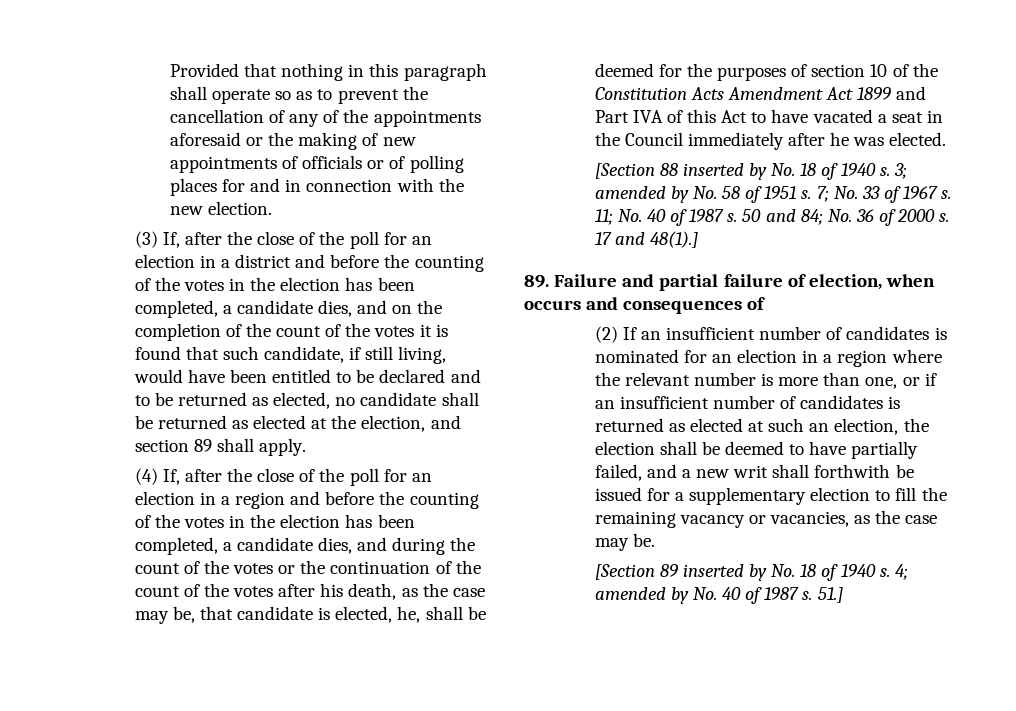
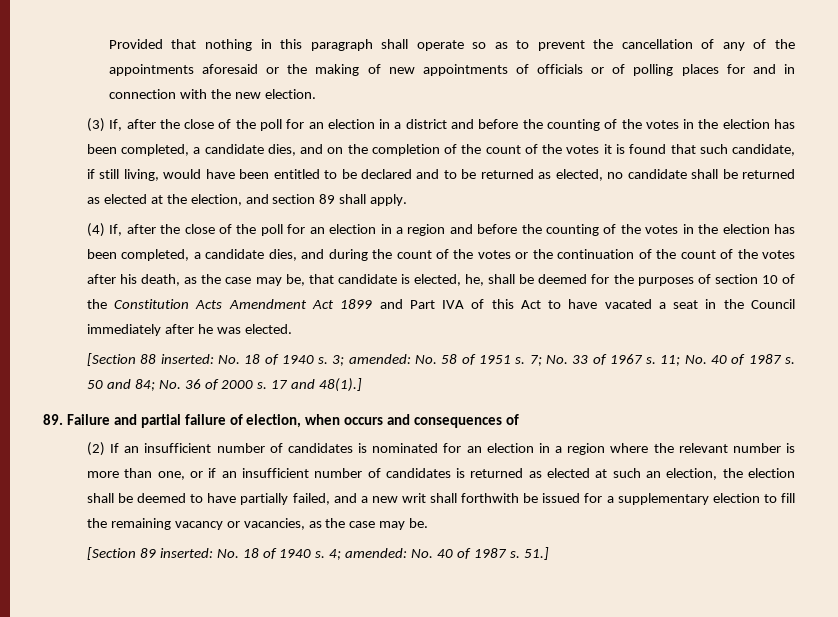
- [Section 88 inserted by No. 18 of 1940 s.
+ [Section 88 inserted: No. 18 of 1940 s.
- 3; amended by No. 58 of 1951 s.
+ 3; amended: No. 58 of 1951 s.
- [Section 89 inserted by No. 18 of 1940 s.
+ [Section 89 inserted: No. 18 of 1940 s.
- 4; amended by No. 40 of 1987 s.
+ 4; amended: No. 40 of 1987 s.

